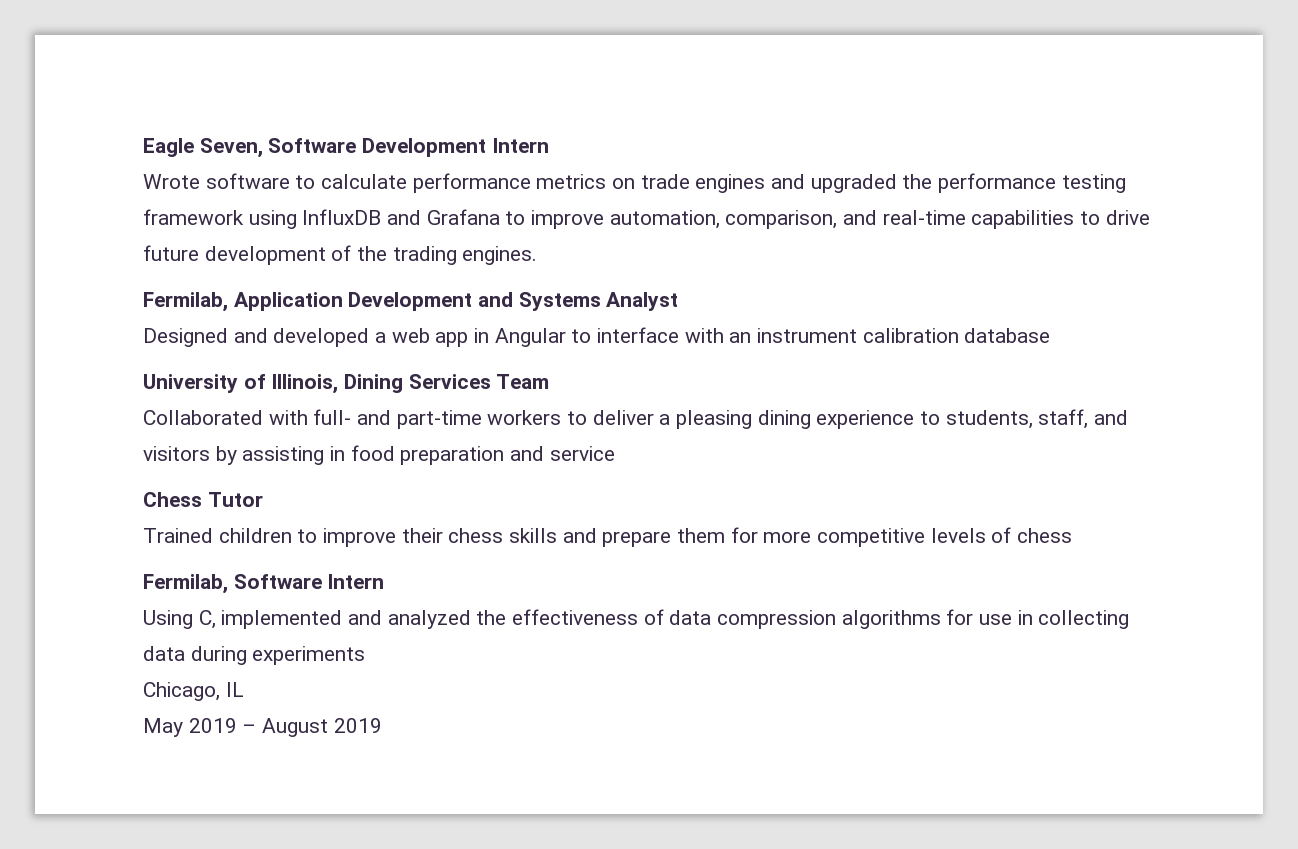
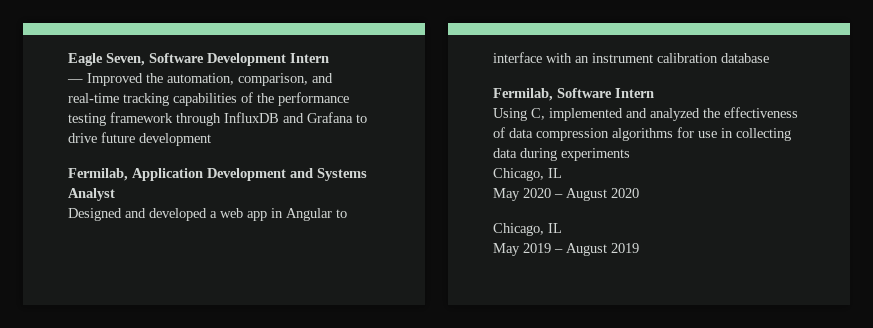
- Wrote software to calculate performance metrics on trade engines and upgraded the performance testing framework using InfluxDB and Grafana to improve automation, comparison, and real-time capabilities to drive future development of the trading engines.
+ — Improved the automation, comparison, and real-time tracking capabilities of the performance testing framework through InfluxDB and Grafana to drive future development
- University of Illinois, Dining Services Team
- Collaborated with full- and part-time workers to deliver a pleasing dining experience to students, staff, and visitors by assisting in food preparation and service
- Chess Tutor
- Trained children to improve their chess skills and prepare them for more competitive levels of chess
+ May 2020 – August 2020
+ Chicago, IL

